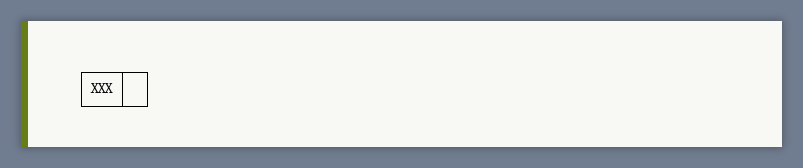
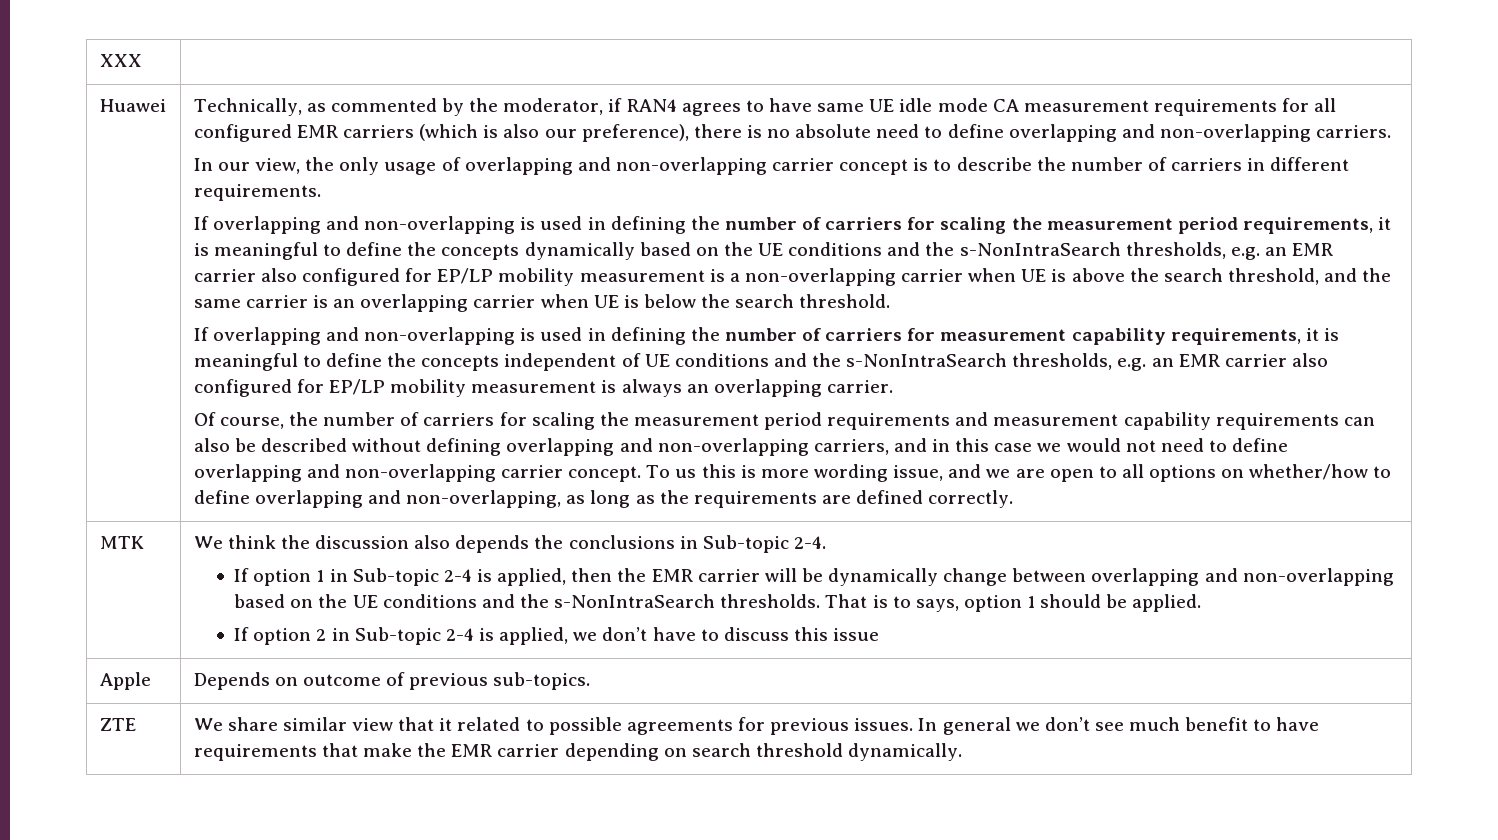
+ Huawei | Technically, as commented by the moderator, if RAN4 agrees to have same UE idle mode CA measurement requirements for all configured EMR carriers (which is also our preference), there is no absolute need to define overlapping and non-overlapping carriers.
+ In our view, the only usage of overlapping and non-overlapping carrier concept is to describe the number of carriers in different requirements.
+ If overlapping and non-overlapping is used in defining the number of carriers for scaling the measurement period requirements, it is meaningful to define the concepts dynamically based on the UE conditions and the s-NonIntraSearch thresholds, e.g. an EMR carrier also configured for EP/LP mobility measurement is a non-overlapping carrier when UE is above the search threshold, and the same carrier is an overlapping carrier when UE is below the search threshold.
+ If overlapping and non-overlapping is used in defining the number of carriers for measurement capability requirements, it is meaningful to define the concepts independent of UE conditions and the s-NonIntraSearch thresholds, e.g. an EMR carrier also configured for EP/LP mobility measurement is always an overlapping carrier.
+ Of course, the number of carriers for scaling the measurement period requirements and measurement capability requirements can also be described without defining overlapping and non-overlapping carriers, and in this case we would not need to define overlapping and non-overlapping carrier concept. To us this is more wording issue, and we are open to all options on whether/how to define overlapping and non-overlapping, as long as the requirements are defined correctly.
+ MTK | We think the discussion also depends the conclusions in Sub-topic 2-4.
+ If option 1 in Sub-topic 2-4 is applied, then the EMR carrier will be dynamically change between overlapping and non-overlapping based on the UE conditions and the s-NonIntraSearch thresholds. That is to says, option 1 should be applied.
+ If option 2 in Sub-topic 2-4 is applied, we don’t have to discuss this issue
+ Apple | Depends on outcome of previous sub-topics.
+ ZTE | We share similar view that it related to possible agreements for previous issues. In general we don’t see much benefit to have requirements that make the EMR carrier depending on search threshold dynamically.

